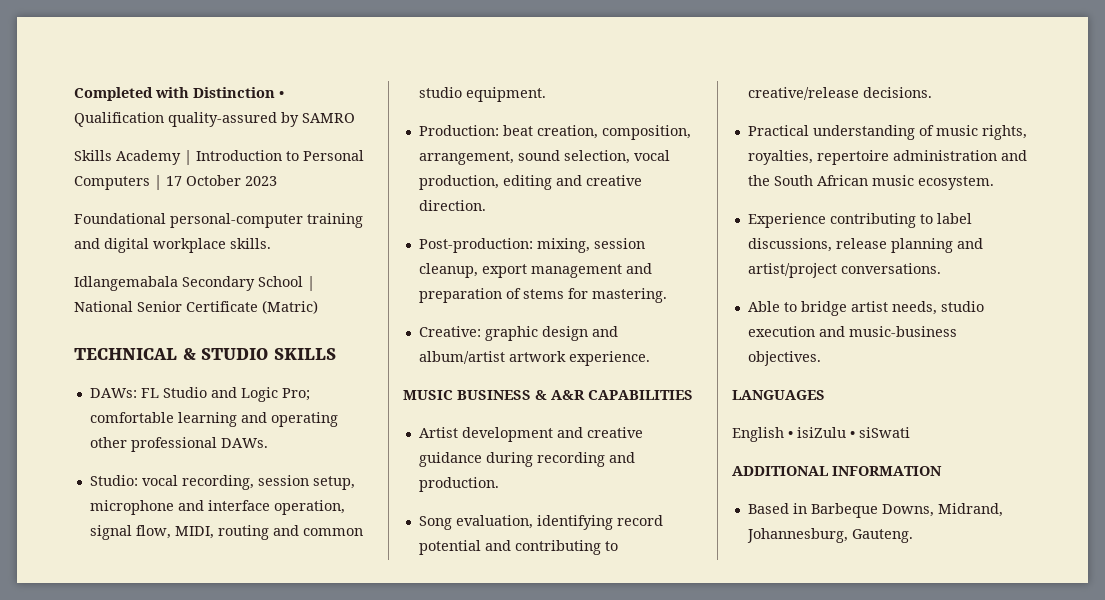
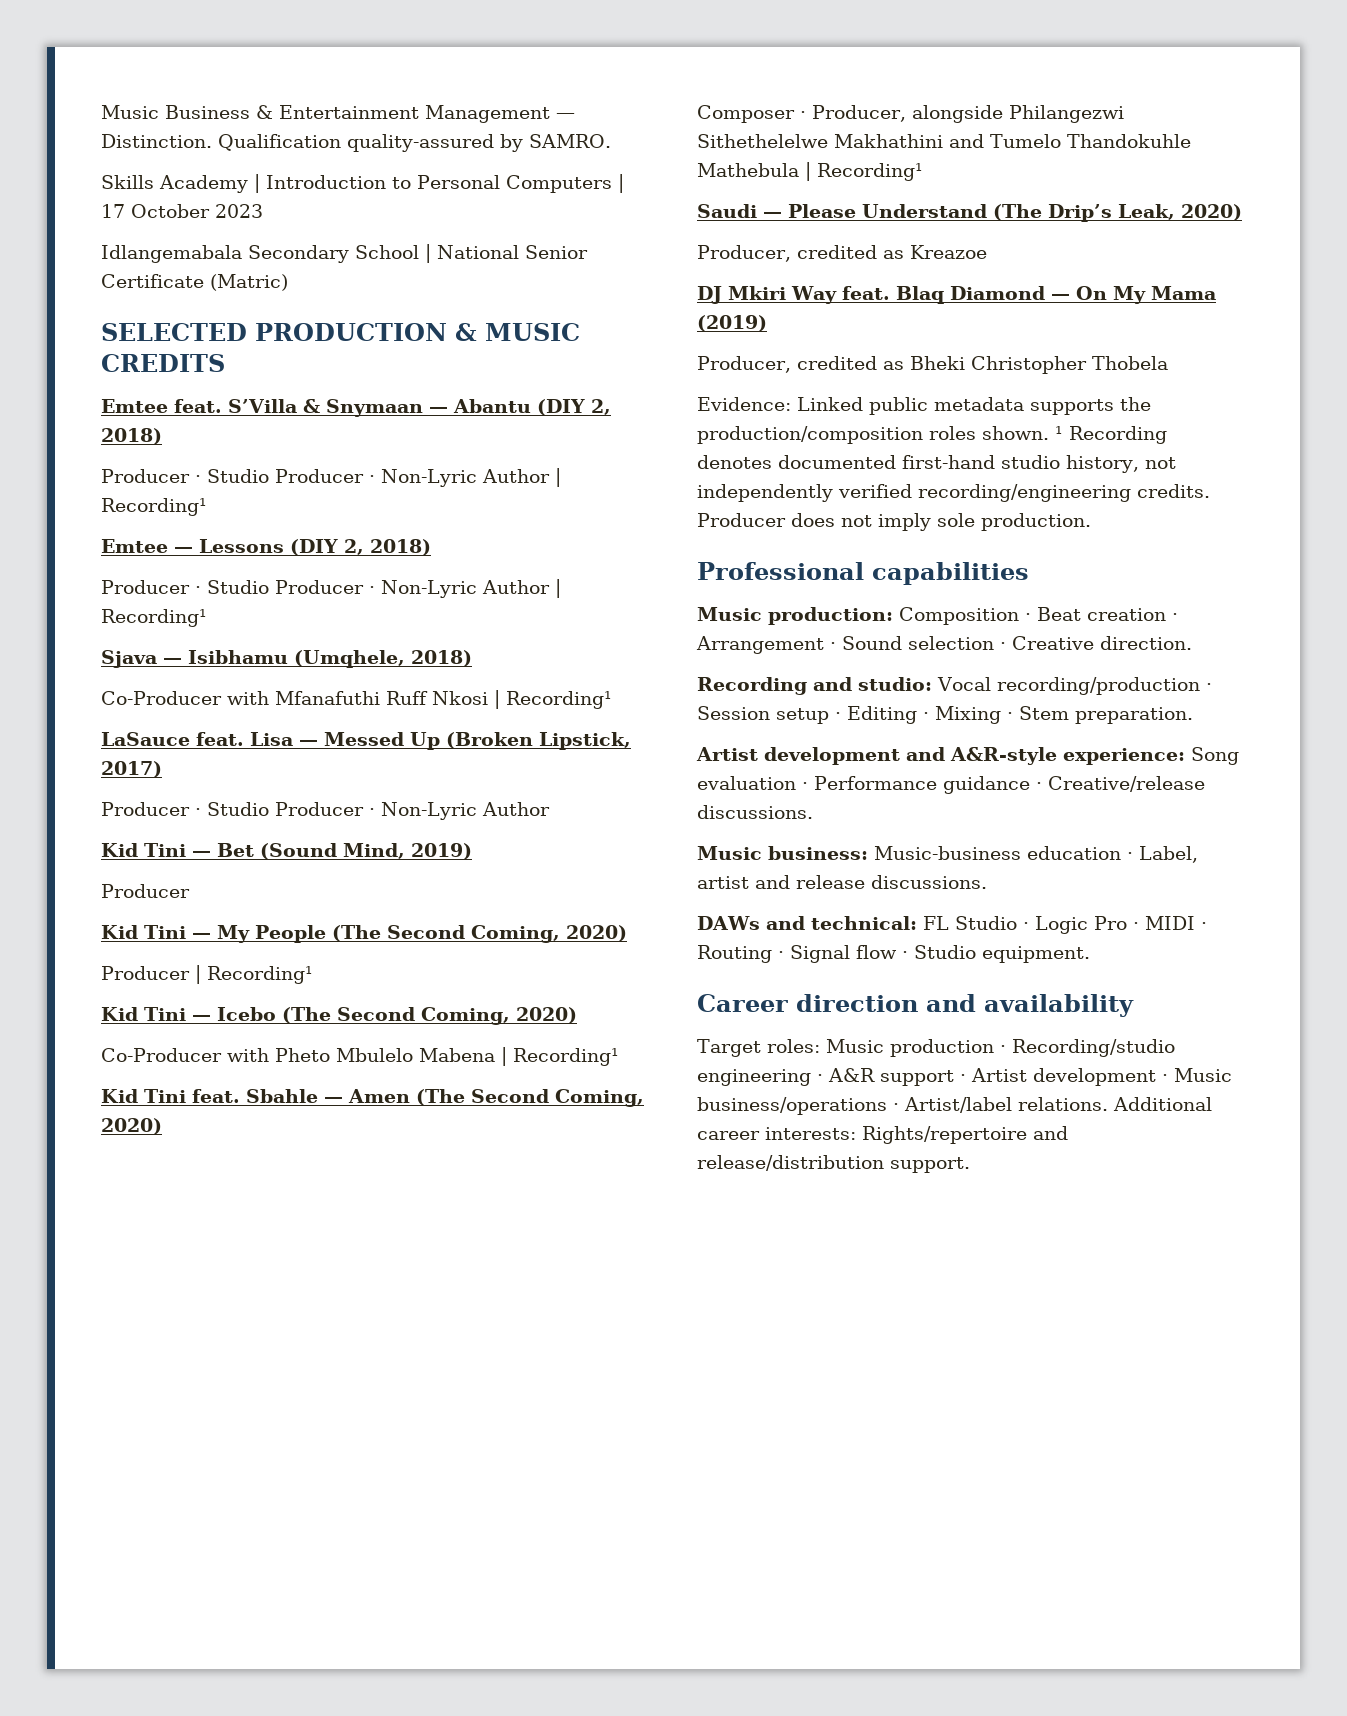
- Completed with Distinction • Qualification quality-assured by SAMRO
+ Music Business & Entertainment Management — Distinction. Qualification quality-assured by SAMRO.
- Foundational personal-computer training and digital workplace skills.
- TECHNICAL & STUDIO SKILLS
- DAWs: FL Studio and Logic Pro; comfortable learning and operating other professional DAWs.
- Studio: vocal recording, session setup, microphone and interface operation, signal flow, MIDI, routing and common studio equipment.
- Production: beat creation, composition, arrangement, sound selection, vocal production, editing and creative direction.
- Post-production: mixing, session cleanup, export management and preparation of stems for mastering.
- Creative: graphic design and album/artist artwork experience.
- MUSIC BUSINESS & A&R CAPABILITIES
- Artist development and creative guidance during recording and production.
- Song evaluation, identifying record potential and contributing to creative/release decisions.
- Practical understanding of music rights, royalties, repertoire administration and the South African music ecosystem.
- Experience contributing to label discussions, release planning and artist/project conversations.
- Able to bridge artist needs, studio execution and music-business objectives.
- LANGUAGES
- English • isiZulu • siSwati
- ADDITIONAL INFORMATION
- Based in Barbeque Downs, Midrand, Johannesburg, Gauteng.
+ SELECTED PRODUCTION & MUSIC CREDITS
+ Emtee feat. S’Villa & Snymaan — Abantu (DIY 2, 2018)
+ Producer · Studio Producer · Non-Lyric Author | Recording¹
+ Emtee — Lessons (DIY 2, 2018)
+ Producer · Studio Producer · Non-Lyric Author | Recording¹
+ Sjava — Isibhamu (Umqhele, 2018)
+ Co-Producer with Mfanafuthi Ruff Nkosi | Recording¹
+ LaSauce feat. Lisa — Messed Up (Broken Lipstick, 2017)
+ Producer · Studio Producer · Non-Lyric Author
+ Kid Tini — Bet (Sound Mind, 2019)
+ Producer
+ Kid Tini — My People (The Second Coming, 2020)
+ Producer | Recording¹
+ Kid Tini — Icebo (The Second Coming, 2020)
+ Co-Producer with Pheto Mbulelo Mabena | Recording¹
+ Kid Tini feat. Sbahle — Amen (The Second Coming, 2020)
+ Composer · Producer, alongside Philangezwi Sithethelelwe Makhathini and Tumelo Thandokuhle Mathebula | Recording¹
+ Saudi — Please Understand (The Drip’s Leak, 2020)
+ Producer, credited as Kreazoe
+ DJ Mkiri Way feat. Blaq Diamond — On My Mama (2019)
+ Producer, credited as Bheki Christopher Thobela
+ Evidence: Linked public metadata supports the production/composition roles shown. ¹ Recording denotes documented first-hand studio history, not independently verified recording/engineering credits. Producer does not imply sole production.
+ Professional capabilities
+ Music production: Composition · Beat creation · Arrangement · Sound selection · Creative direction.
+ Recording and studio: Vocal recording/production · Session setup · Editing · Mixing · Stem preparation.
+ Artist development and A&R-style experience: Song evaluation · Performance guidance · Creative/release discussions.
+ Music business: Music-business education · Label, artist and release discussions.
+ DAWs and technical: FL Studio · Logic Pro · MIDI · Routing · Signal flow · Studio equipment.
+ Career direction and availability
+ Target roles: Music production · Recording/studio engineering · A&R support · Artist development · Music business/operations · Artist/label relations. Additional career interests: Rights/repertoire and release/distribution support.

